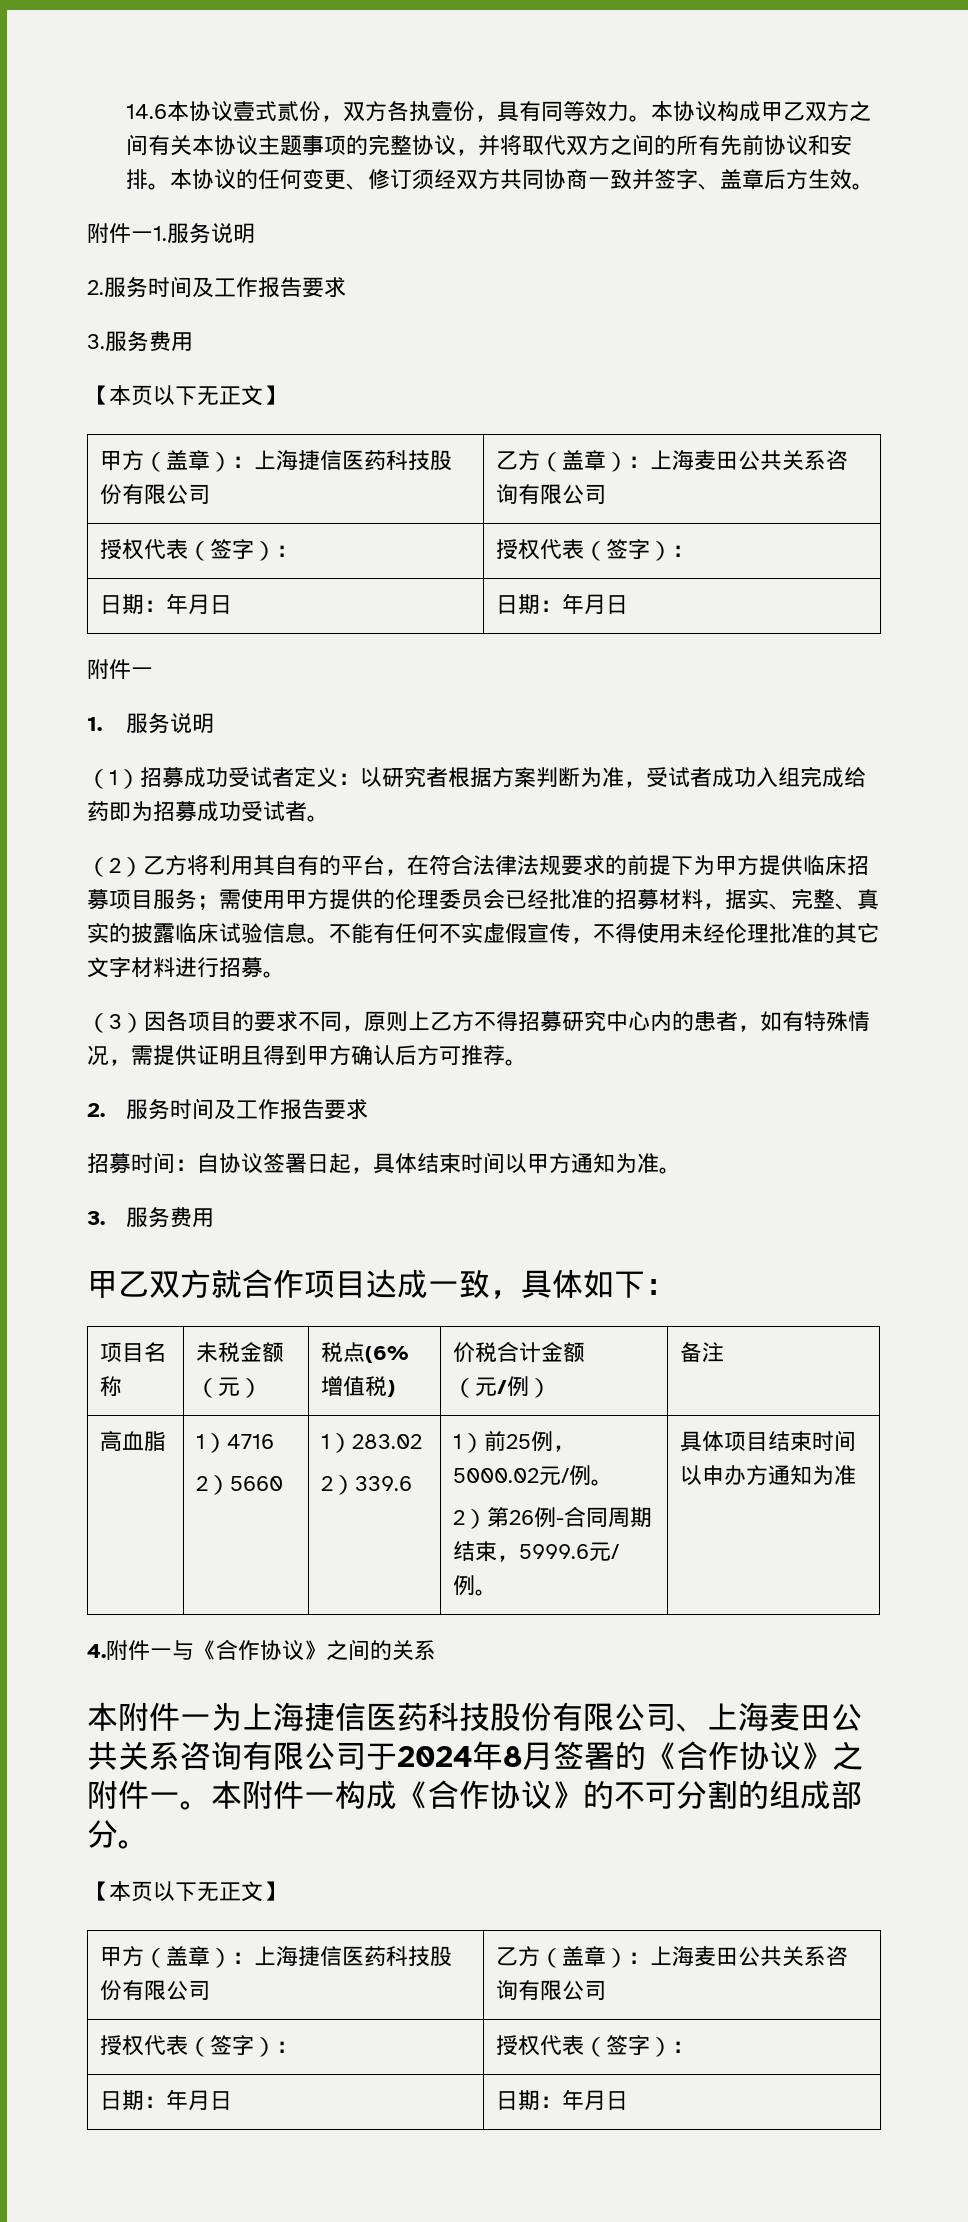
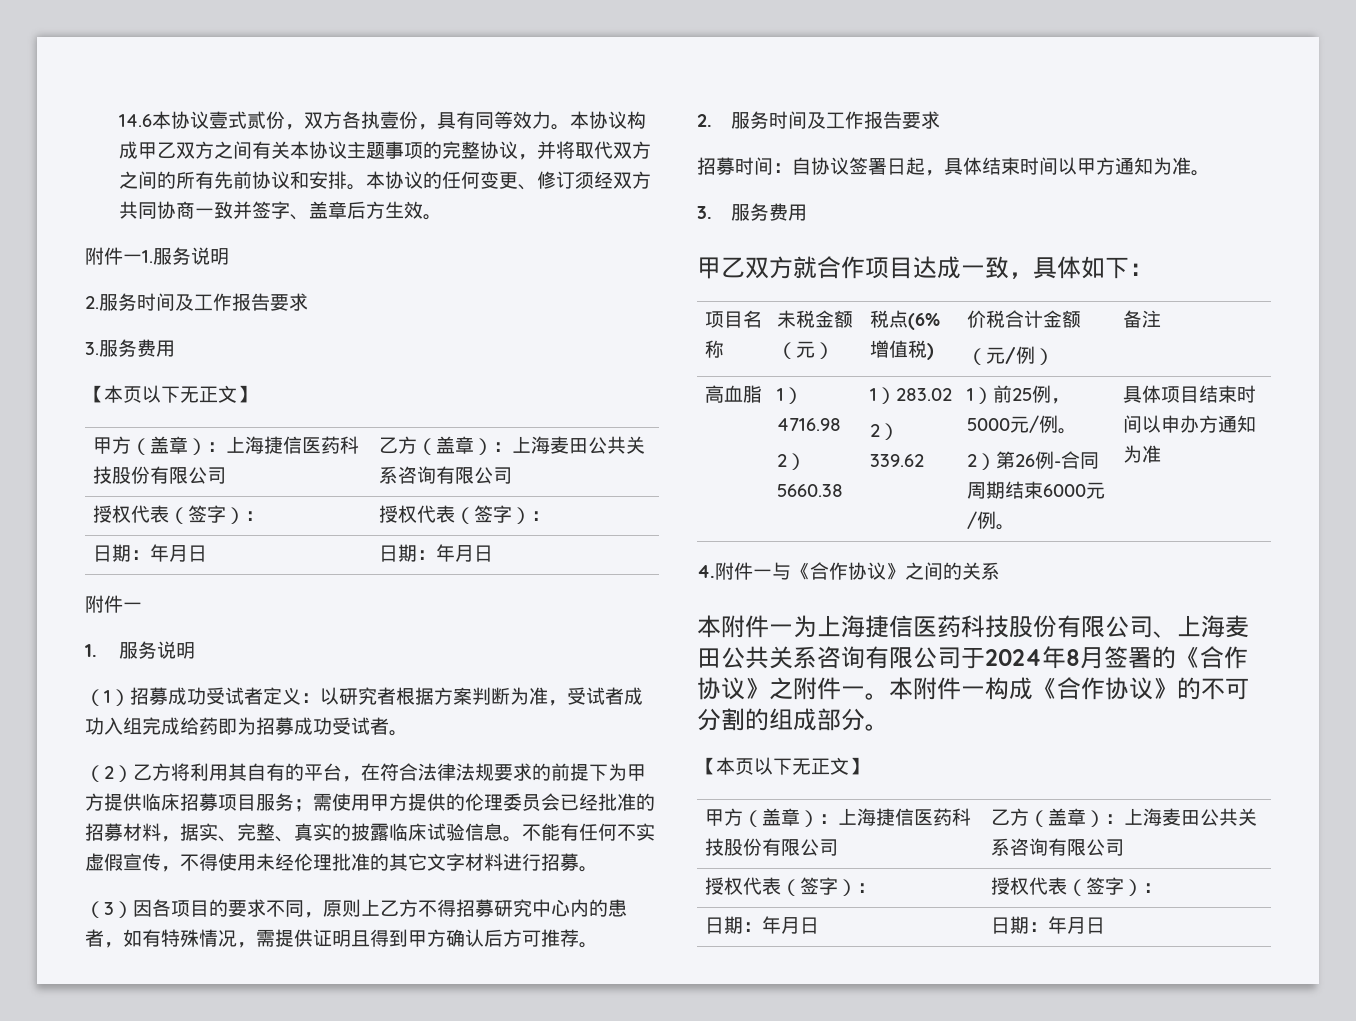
- 高血脂 | 1）4716
- 2）5660 | 1）283.02
- 2）339.6 | 1）前25例，5000.02元/例。
- 2）第26例-合同周期结束，5999.6元/例。 | 具体项目结束时间以申办方通知为准
+ 高血脂 | 1）4716.98
+ 2）5660.38 | 1）283.02
+ 2）339.62 | 1）前25例，5000元/例。
+ 2）第26例-合同周期结束6000元/例。 | 具体项目结束时间以申办方通知为准

